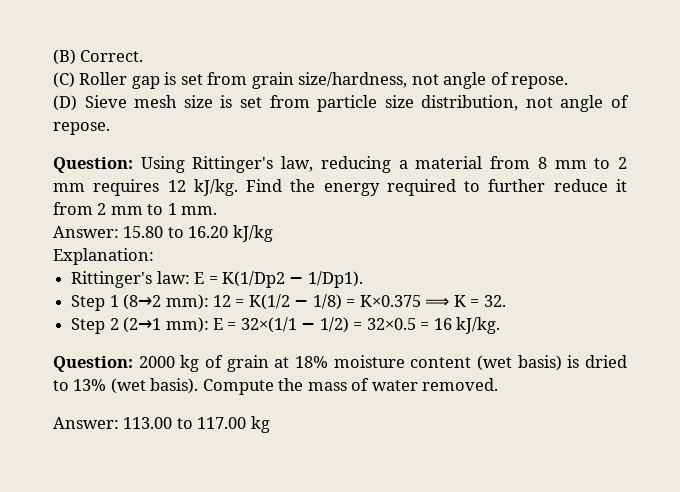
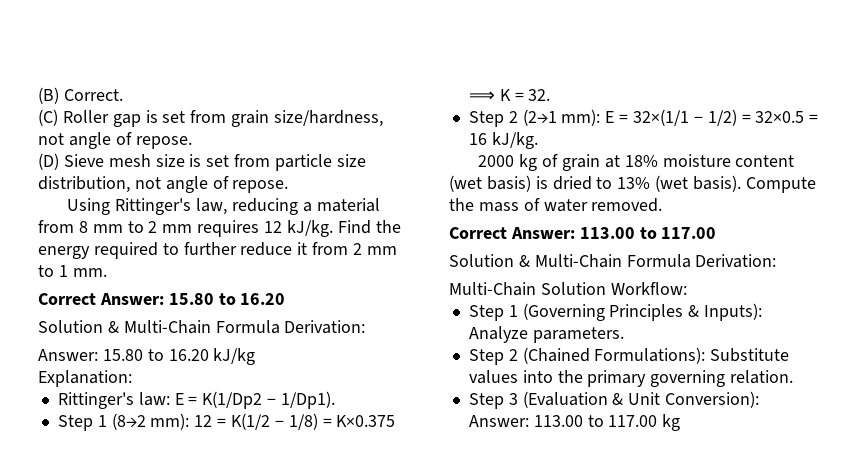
- Question: Using Rittinger's law, reducing a material from 8 mm to 2 mm requires 12 kJ/kg.
+ Using Rittinger's law, reducing a material from 8 mm to 2 mm requires 12 kJ/kg.
+ Correct Answer: 15.80 to 16.20
+ Solution & Multi-Chain Formula Derivation:
- Question: 2000 kg of grain at 18% moisture content (wet basis) is dried to 13% (wet basis).
+ 2000 kg of grain at 18% moisture content (wet basis) is dried to 13% (wet basis).
- Answer: 113.00 to 117.00 kg
+ Correct Answer: 113.00 to 117.00
+ Solution & Multi-Chain Formula Derivation:
+ Multi-Chain Solution Workflow:
+ Step 1 (Governing Principles & Inputs): Analyze parameters.
+ Step 2 (Chained Formulations): Substitute values into the primary governing relation.
+ Step 3 (Evaluation & Unit Conversion): Answer: 113.00 to 117.00 kg

